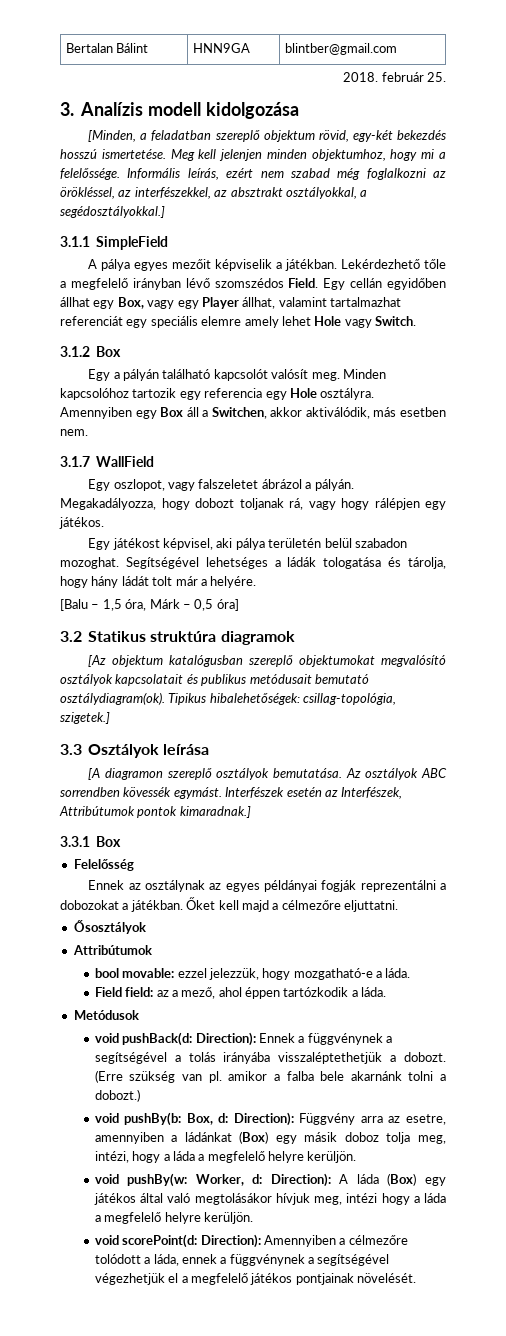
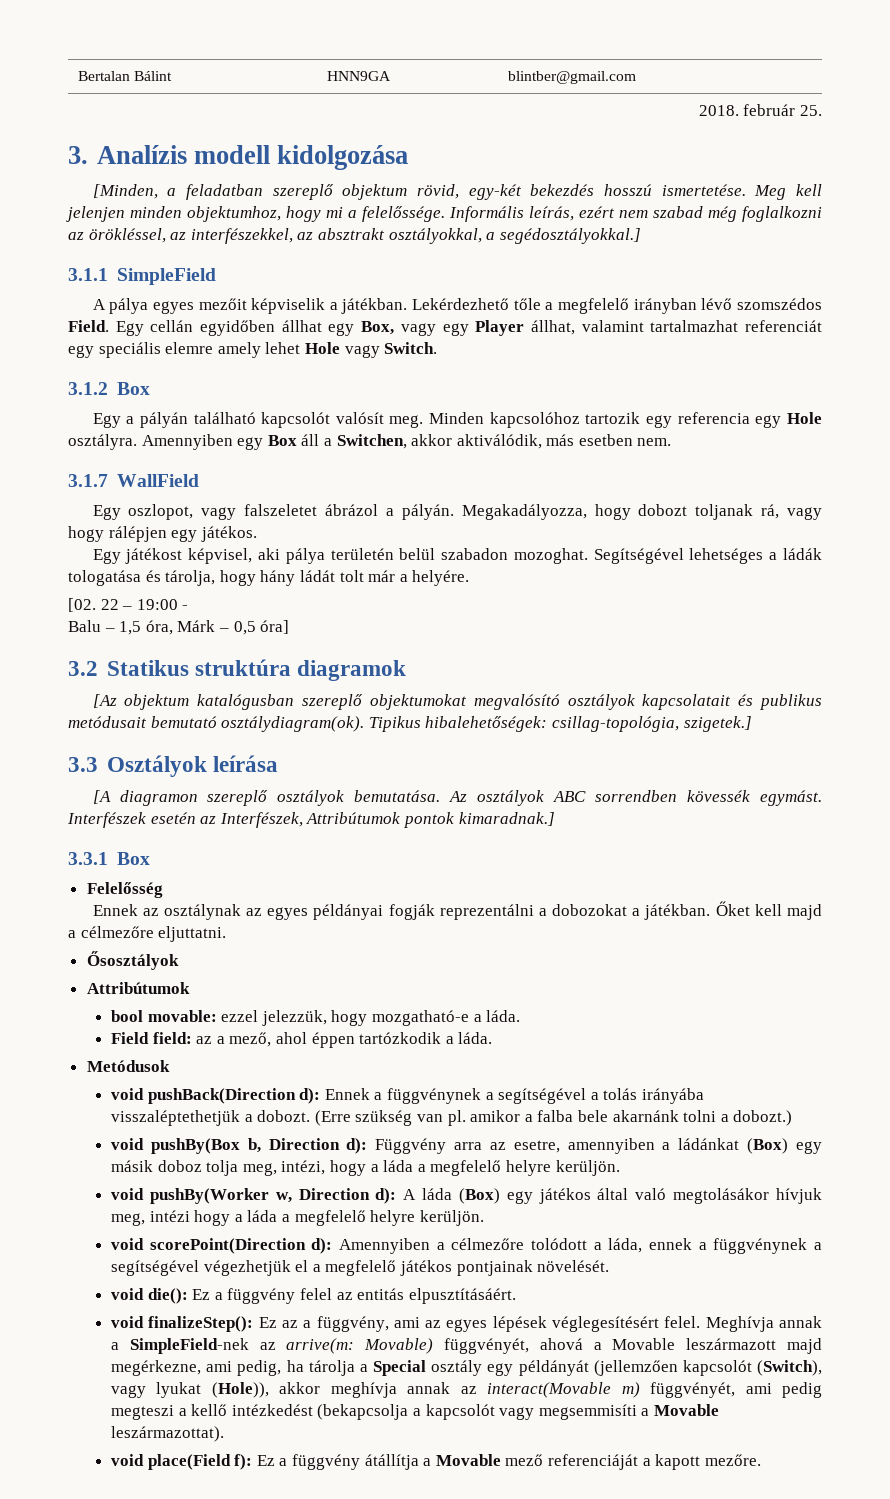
- [Balu – 1,5 óra, Márk – 0,5 óra]
+ [02. 22 – 19:00 -
+ Balu – 1,5 óra, Márk – 0,5 óra]
- void pushBack(d: Direction): Ennek a függvénynek a segítségével a tolás irányába visszaléptethetjük a dobozt.
+ void pushBack(Direction d): Ennek a függvénynek a segítségével a tolás irányába visszaléptethetjük a dobozt.
- void pushBy(b: Box, d: Direction): Függvény arra az esetre, amennyiben a ládánkat (Box) egy másik doboz tolja meg, intézi, hogy a láda a megfelelő helyre kerüljön.
+ void pushBy(Box b, Direction d): Függvény arra az esetre, amennyiben a ládánkat (Box) egy másik doboz tolja meg, intézi, hogy a láda a megfelelő helyre kerüljön.
- void pushBy(w: Worker, d: Direction): A láda (Box) egy játékos által való megtolásákor hívjuk meg, intézi hogy a láda a megfelelő helyre kerüljön.
+ void pushBy(Worker w, Direction d): A láda (Box) egy játékos által való megtolásákor hívjuk meg, intézi hogy a láda a megfelelő helyre kerüljön.
- void scorePoint(d: Direction): Amennyiben a célmezőre tolódott a láda, ennek a függvénynek a segítségével végezhetjük el a megfelelő játékos pontjainak növelését.
+ void scorePoint(Direction d): Amennyiben a célmezőre tolódott a láda, ennek a függvénynek a segítségével végezhetjük el a megfelelő játékos pontjainak növelését.
+ void die(): Ez a függvény felel az entitás elpusztításáért.
+ void finalizeStep(): Ez az a függvény, ami az egyes lépések véglegesítésért felel. Meghívja annak a SimpleField-nek az arrive(m: Movable) függvényét, ahová a Movable leszármazott majd megérkezne, ami pedig, ha tárolja a Special osztály egy példányát (jellemzően kapcsolót (Switch), vagy lyukat (Hole)), akkor meghívja annak az interact(Movable m) függvényét, ami pedig megteszi a kellő intézkedést (bekapcsolja a kapcsolót vagy megsemmisíti a Movable leszármazottat).
+ void place(Field f): Ez a függvény átállítja a Movable mező referenciáját a kapott mezőre.

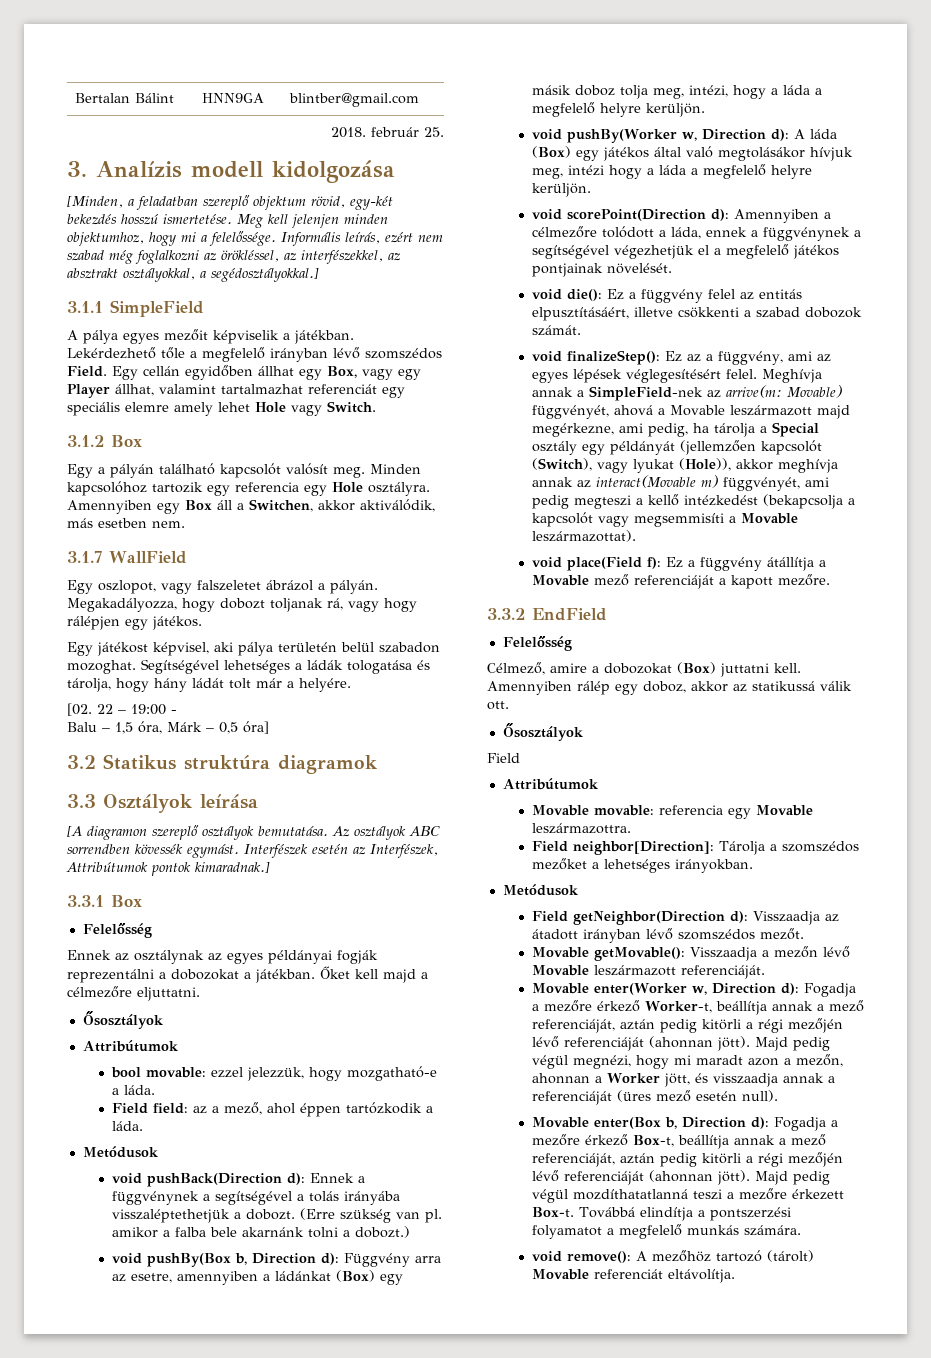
- [Az objektum katalógusban szereplő objektumokat megvalósító osztályok kapcsolatait és publikus metódusait bemutató osztálydiagram(ok). Tipikus hibalehetőségek: csillag-topológia, szigetek.]
- void die(): Ez a függvény felel az entitás elpusztításáért.
+ void die(): Ez a függvény felel az entitás elpusztításáért, illetve csökkenti a szabad dobozok számát.
+ 3.3.2 EndField
+ Felelősség
+ Célmező, amire a dobozokat (Box) juttatni kell. Amennyiben rálép egy doboz, akkor az statikussá válik ott.
+ Ősosztályok
+ Field
+ Attribútumok
+ Movable movable: referencia egy Movable leszármazottra.
+ Field neighbor[Direction]: Tárolja a szomszédos mezőket a lehetséges irányokban.
+ Metódusok
+ Field getNeighbor(Direction d): Visszaadja az átadott irányban lévő szomszédos mezőt.
+ Movable getMovable(): Visszaadja a mezőn lévő Movable leszármazott referenciáját.
+ Movable enter(Worker w, Direction d): Fogadja a mezőre érkező Worker-t, beállítja annak a mező referenciáját, aztán pedig kitörli a régi mezőjén lévő referenciáját (ahonnan jött). Majd pedig végül megnézi, hogy mi maradt azon a mezőn, ahonnan a Worker jött, és visszaadja annak a referenciáját (üres mező esetén null).
+ Movable enter(Box b, Direction d): Fogadja a mezőre érkező Box-t, beállítja annak a mező referenciáját, aztán pedig kitörli a régi mezőjén lévő referenciáját (ahonnan jött). Majd pedig végül mozdíthatatlanná teszi a mezőre érkezett Box-t. Továbbá elindítja a pontszerzési folyamatot a megfelelő munkás számára.
+ void remove(): A mezőhöz tartozó (tárolt) Movable referenciát eltávolítja.

